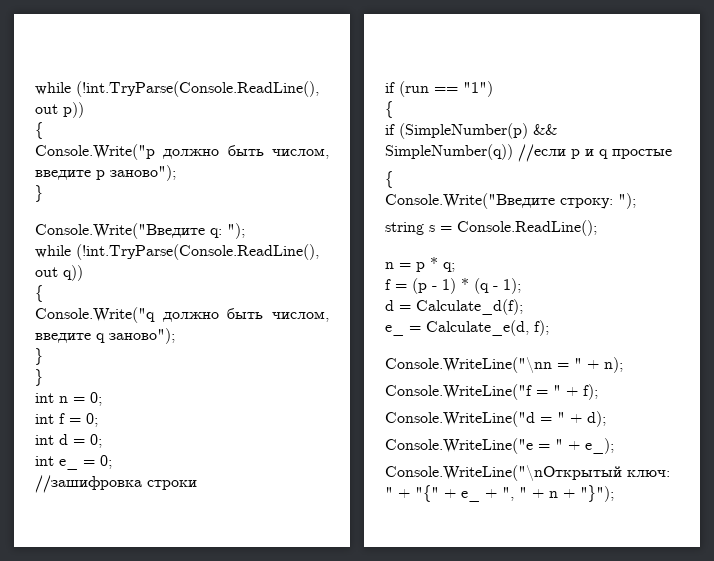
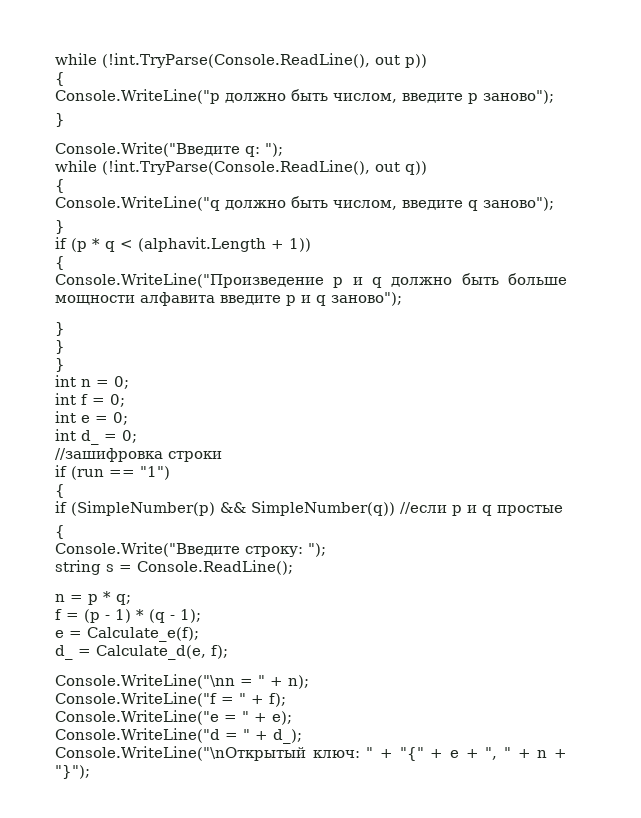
- Console.Write("p должно быть числом, введите р заново");
+ Console.WriteLine("p должно быть числом, введите р заново");
- Console.Write("q должно быть числом, введите q заново");
+ Console.WriteLine("q должно быть числом, введите q заново");
+ if (p * q < (alphavit.Length + 1))
+ {
+ Console.WriteLine("Произведение p и q должно быть больше мощности алфавита введите p и q заново");
+ }
+ }
- int d = 0;
- int e_ = 0;
+ int e = 0;
+ int d_ = 0;
- d = Calculate_d(f);
- e_ = Calculate_e(d, f);
+ e = Calculate_e(f);
+ d_ = Calculate_d(e, f);
+ Console.WriteLine("e = " + e);
- Console.WriteLine("d = " + d);
- Console.WriteLine("e = " + e_);
+ Console.WriteLine("d = " + d_);
- Console.WriteLine("\nОткрытый ключ: " + "{" + e_ + ", " + n + "}");
+ Console.WriteLine("\nОткрытый ключ: " + "{" + e + ", " + n + "}");

